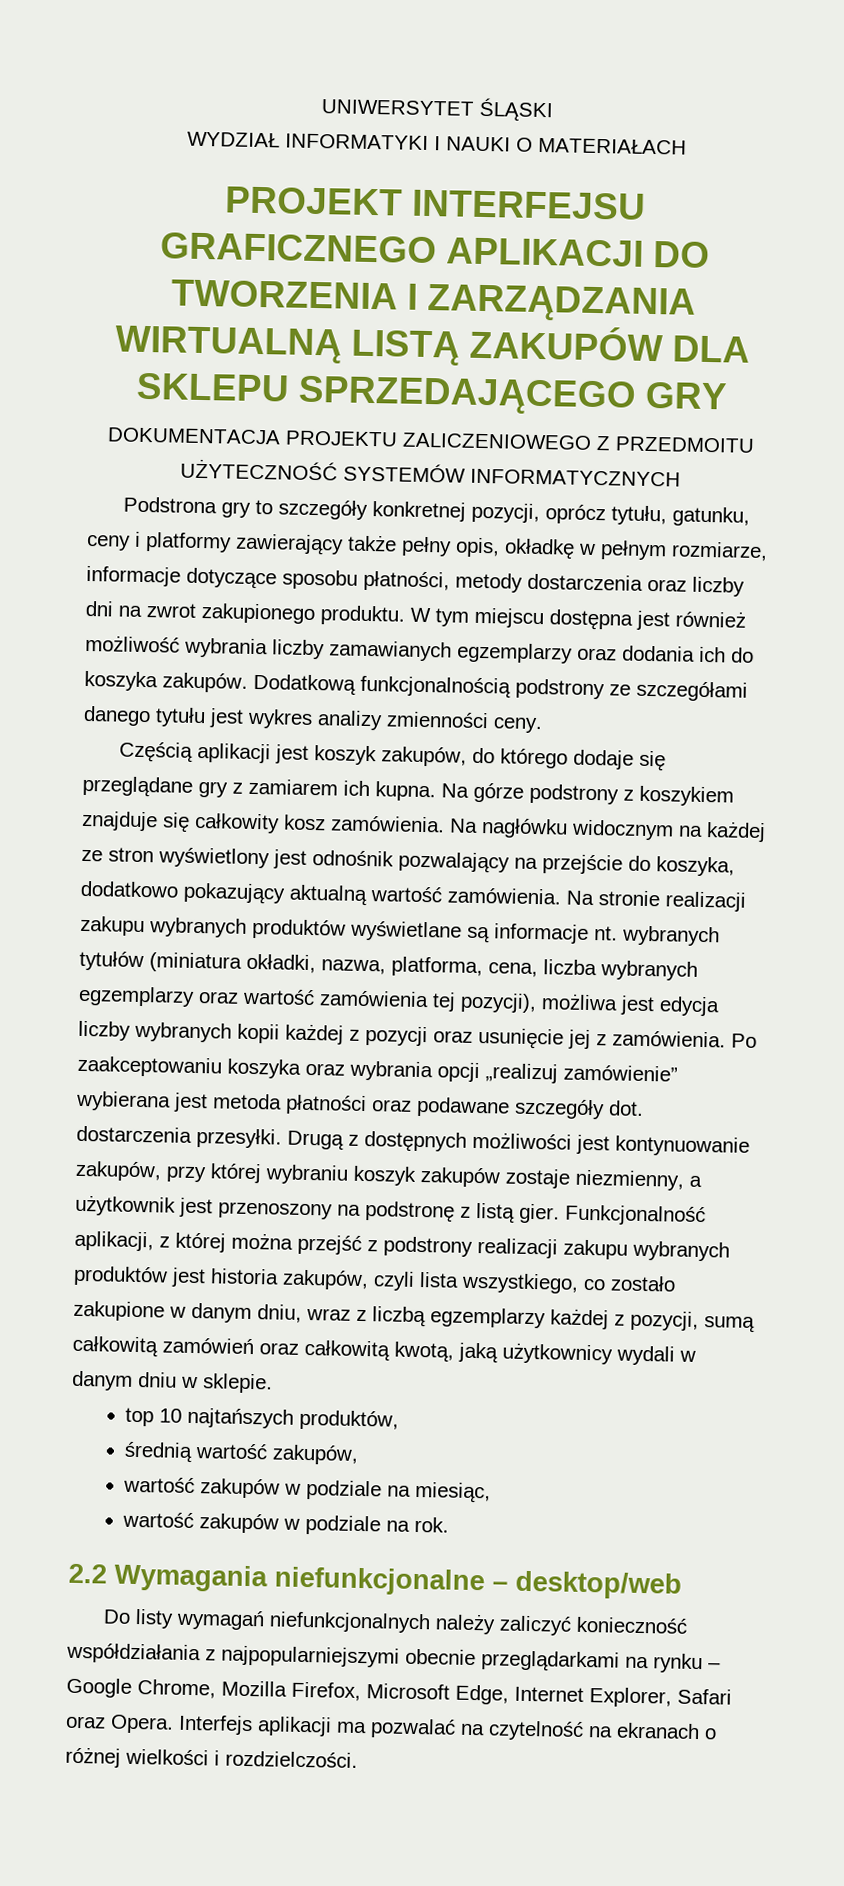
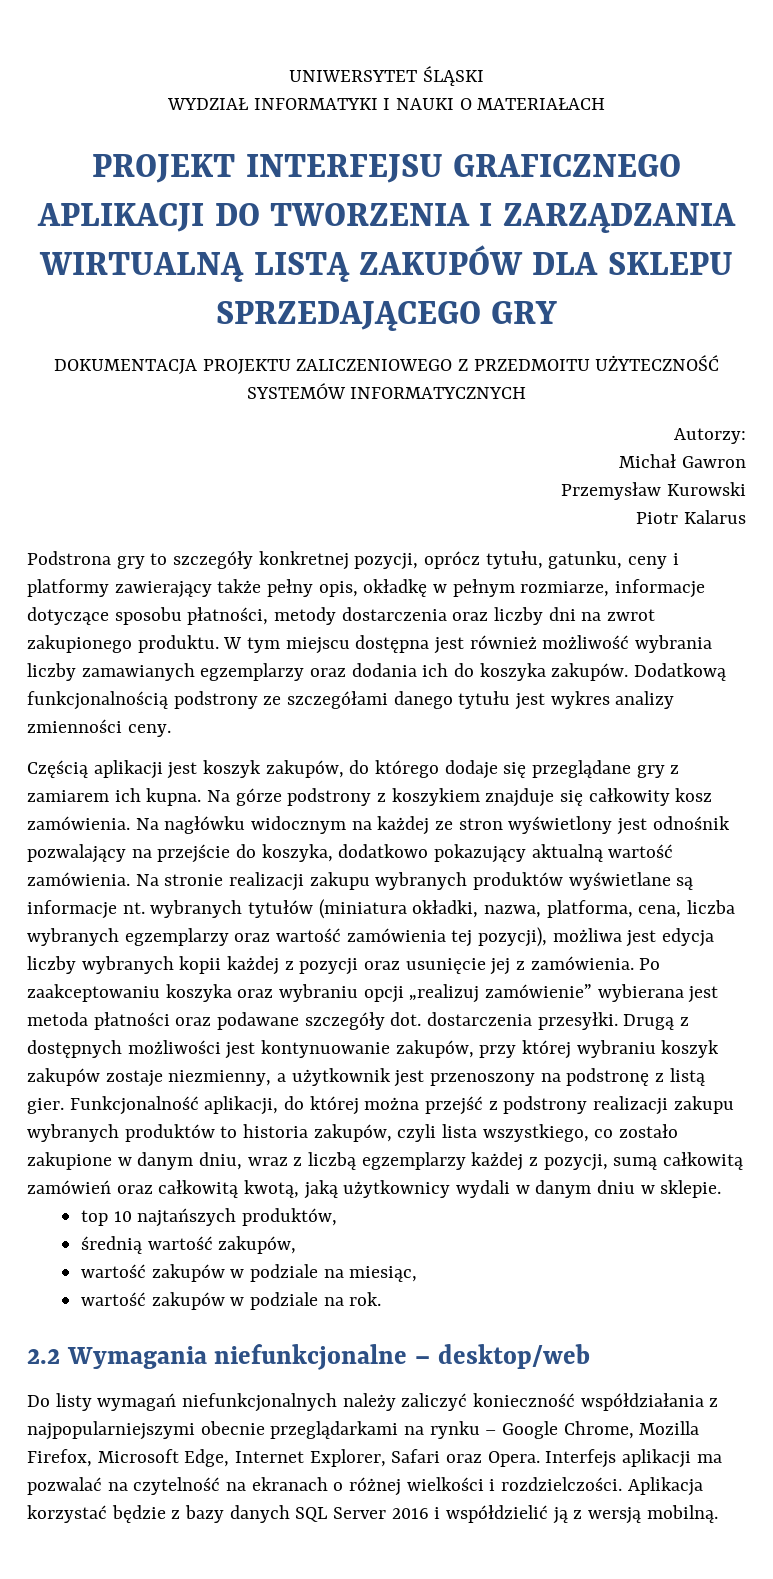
+ Autorzy:
+ Michał Gawron
+ Przemysław Kurowski
+ Piotr Kalarus
- Po zaakceptowaniu koszyka oraz wybrania opcji „realizuj zamówienie” wybierana jest metoda płatności oraz podawane szczegóły dot. dostarczenia przesyłki.
+ Po zaakceptowaniu koszyka oraz wybraniu opcji „realizuj zamówienie” wybierana jest metoda płatności oraz podawane szczegóły dot. dostarczenia przesyłki.
- Funkcjonalność aplikacji, z której można przejść z podstrony realizacji zakupu wybranych produktów jest historia zakupów, czyli lista wszystkiego, co zostało zakupione w danym dniu, wraz z liczbą egzemplarzy każdej z pozycji, sumą całkowitą zamówień oraz całkowitą kwotą, jaką użytkownicy wydali w danym dniu w sklepie.
+ Funkcjonalność aplikacji, do której można przejść z podstrony realizacji zakupu wybranych produktów to historia zakupów, czyli lista wszystkiego, co zostało zakupione w danym dniu, wraz z liczbą egzemplarzy każdej z pozycji, sumą całkowitą zamówień oraz całkowitą kwotą, jaką użytkownicy wydali w danym dniu w sklepie.
+ Aplikacja korzystać będzie z bazy danych SQL Server 2016 i współdzielić ją z wersją mobilną.

